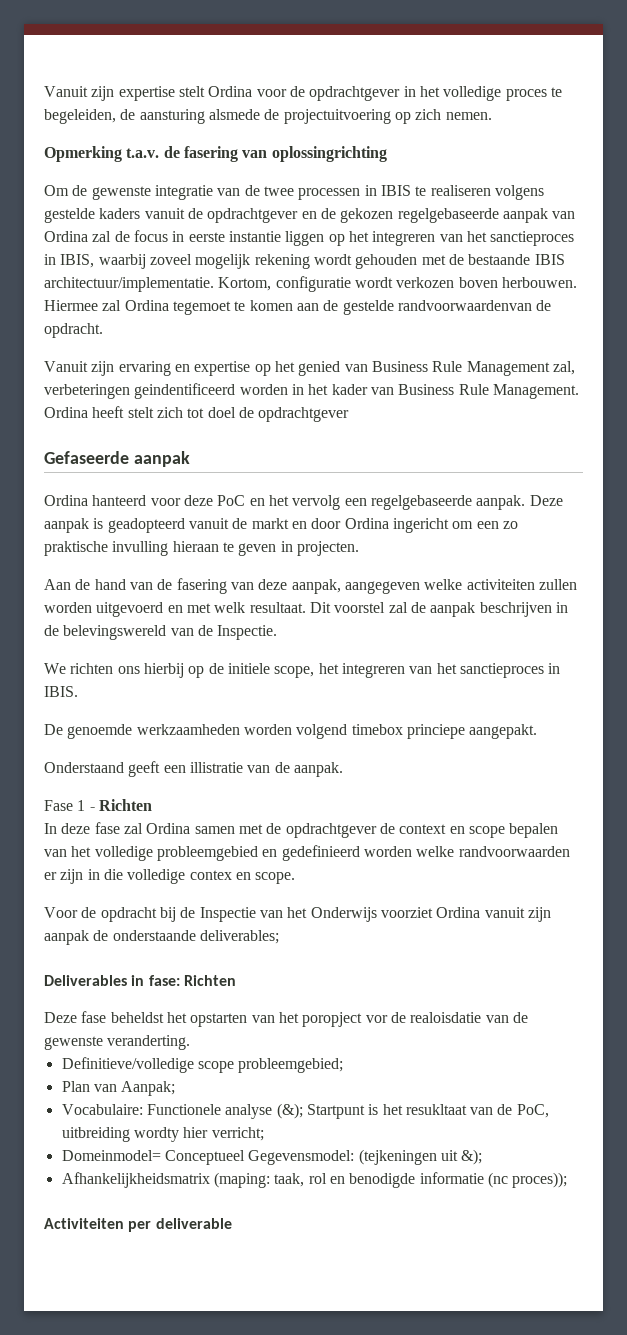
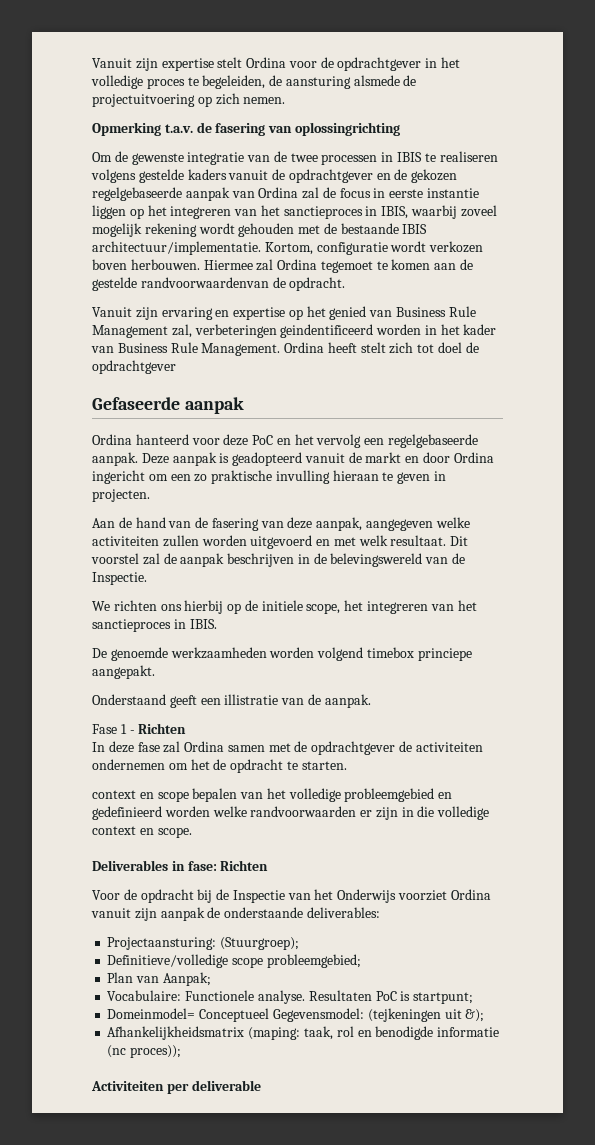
- In deze fase zal Ordina samen met de opdrachtgever de context en scope bepalen van het volledige probleemgebied en gedefinieerd worden welke randvoorwaarden er zijn in die volledige contex en scope.
+ In deze fase zal Ordina samen met de opdrachtgever de activiteiten ondernemen om het de opdracht te starten.
+ context en scope bepalen van het volledige probleemgebied en gedefinieerd worden welke randvoorwaarden er zijn in die volledige context en scope.
+ Deliverables in fase: Richten
- Voor de opdracht bij de Inspectie van het Onderwijs voorziet Ordina vanuit zijn aanpak de onderstaande deliverables;
- Deliverables in fase: Richten
- Deze fase beheldst het opstarten van het poropject vor de realoisdatie van de gewenste veranderting.
+ Voor de opdracht bij de Inspectie van het Onderwijs voorziet Ordina vanuit zijn aanpak de onderstaande deliverables:
+ Projectaansturing: (Stuurgroep);
- Vocabulaire: Functionele analyse (&); Startpunt is het resukltaat van de PoC, uitbreiding wordty hier verricht;
+ Vocabulaire: Functionele analyse. Resultaten PoC is startpunt;

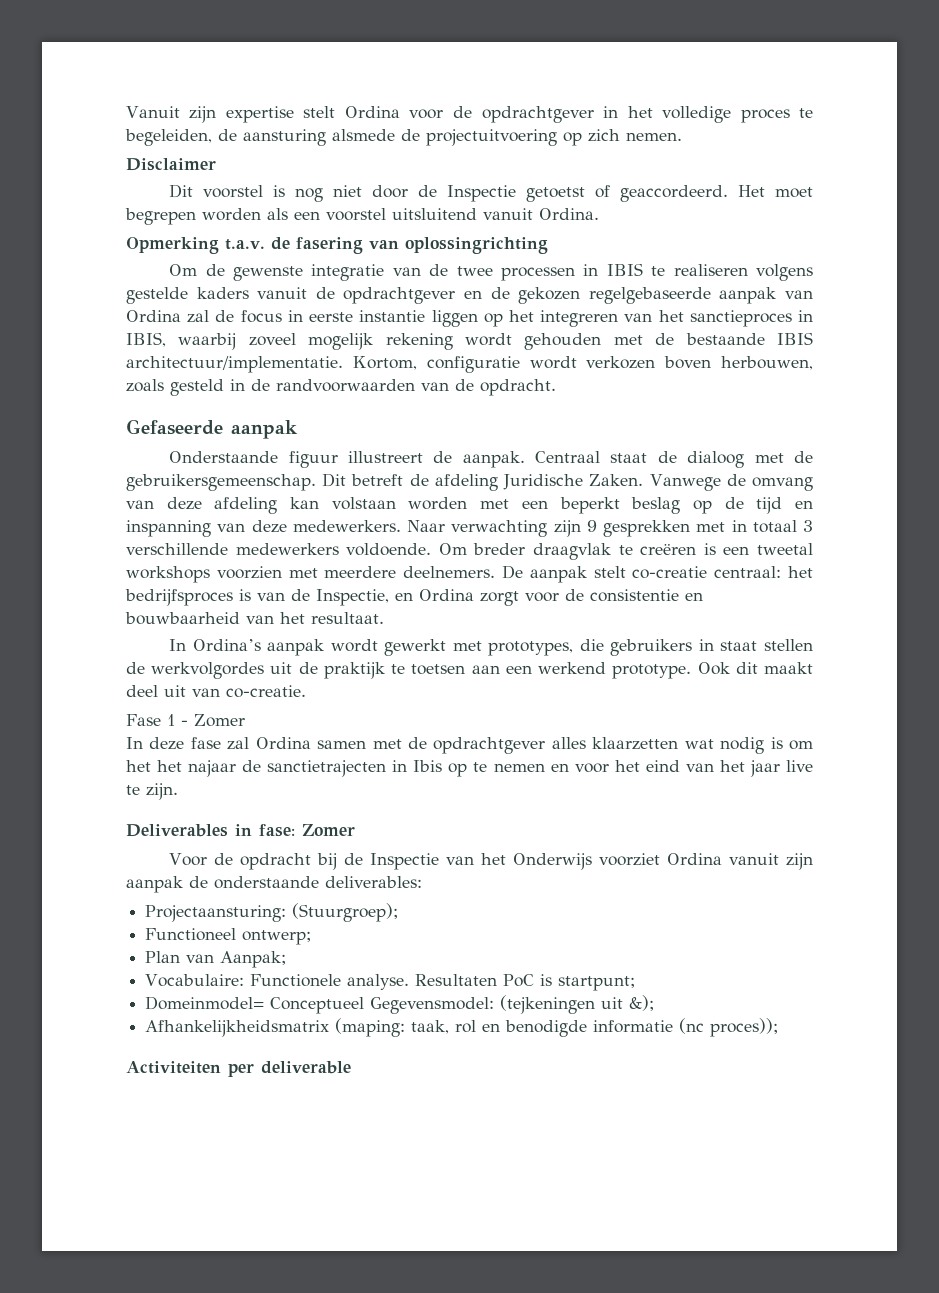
+ Disclaimer
+ Dit voorstel is nog niet door de Inspectie getoetst of geaccordeerd. Het moet begrepen worden als een voorstel uitsluitend vanuit Ordina.
- Kortom, configuratie wordt verkozen boven herbouwen. Hiermee zal Ordina tegemoet te komen aan de gestelde randvoorwaardenvan de opdracht.
- Vanuit zijn ervaring en expertise op het genied van Business Rule Management zal, verbeteringen geindentificeerd worden in het kader van Business Rule Management. Ordina heeft stelt zich tot doel de opdrachtgever
+ Kortom, configuratie wordt verkozen boven herbouwen, zoals gesteld in de randvoorwaarden van de opdracht.
  Gefaseerde aanpak
- Ordina hanteerd voor deze PoC en het vervolg een regelgebaseerde aanpak. Deze aanpak is geadopteerd vanuit de markt en door Ordina ingericht om een zo praktische invulling hieraan te geven in projecten.
- Aan de hand van de fasering van deze aanpak, aangegeven welke activiteiten zullen worden uitgevoerd en met welk resultaat. Dit voorstel zal de aanpak beschrijven in de belevingswereld van de Inspectie.
- We richten ons hierbij op de initiele scope, het integreren van het sanctieproces in IBIS.
- De genoemde werkzaamheden worden volgend timebox princiepe aangepakt.
- Onderstaand geeft een illistratie van de aanpak.
+ Onderstaande figuur illustreert de aanpak. Centraal staat de dialoog met de gebruikersgemeenschap. Dit betreft de afdeling Juridische Zaken. Vanwege de omvang van deze afdeling kan volstaan worden met een beperkt beslag op de tijd en inspanning van deze medewerkers. Naar verwachting zijn 9 gesprekken met in totaal 3 verschillende medewerkers voldoende. Om breder draagvlak te creëren is een tweetal workshops voorzien met meerdere deelnemers. De aanpak stelt co-creatie centraal: het bedrijfsproces is van de Inspectie, en Ordina zorgt voor de consistentie en bouwbaarheid van het resultaat.
+ In Ordina’s aanpak wordt gewerkt met prototypes, die gebruikers in staat stellen de werkvolgordes uit de praktijk te toetsen aan een werkend prototype. Ook dit maakt deel uit van co-creatie.
- Fase 1 - Richten
+ Fase 1 - Zomer
- In deze fase zal Ordina samen met de opdrachtgever de activiteiten ondernemen om het de opdracht te starten.
- context en scope bepalen van het volledige probleemgebied en gedefinieerd worden welke randvoorwaarden er zijn in die volledige context en scope.
+ In deze fase zal Ordina samen met de opdrachtgever alles klaarzetten wat nodig is om het het najaar de sanctietrajecten in Ibis op te nemen en voor het eind van het jaar live te zijn.
- Deliverables in fase: Richten
+ Deliverables in fase: Zomer
- Definitieve/volledige scope probleemgebied;
+ Functioneel ontwerp;

